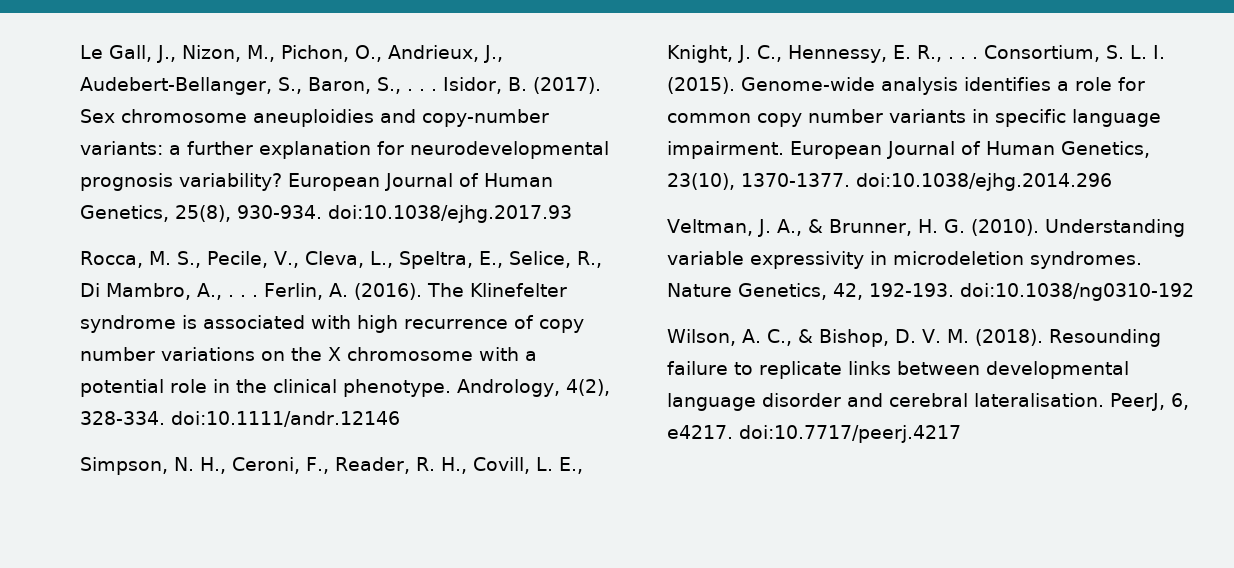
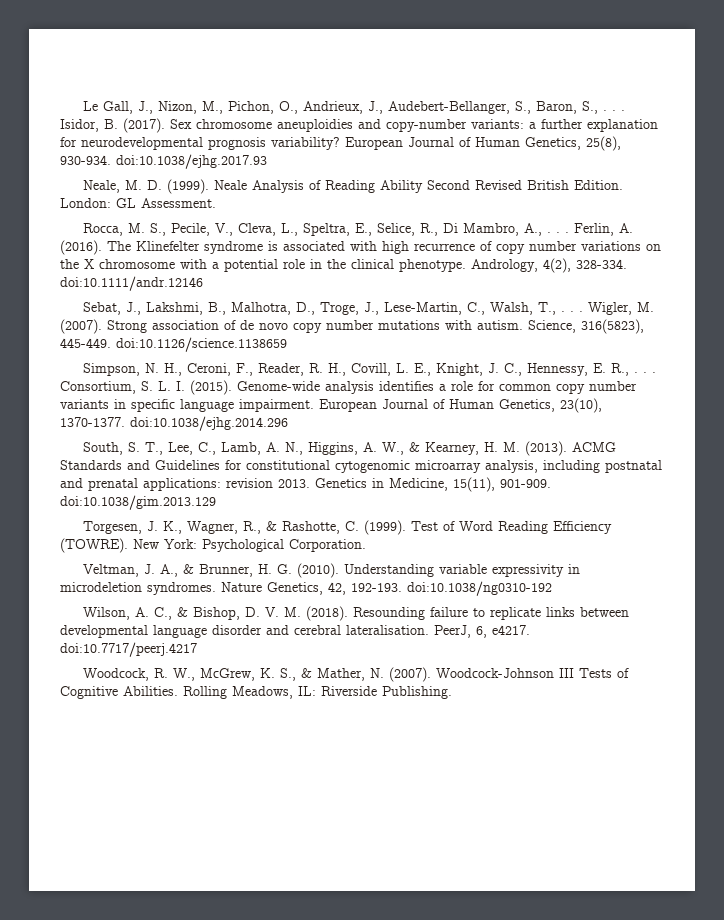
+ Neale, M. D. (1999). Neale Analysis of Reading Ability Second Revised British Edition. London: GL Assessment.
+ Sebat, J., Lakshmi, B., Malhotra, D., Troge, J., Lese-Martin, C., Walsh, T., . . . Wigler, M. (2007). Strong association of de novo copy number mutations with autism. Science, 316(5823), 445-449. doi:10.1126/science.1138659
+ South, S. T., Lee, C., Lamb, A. N., Higgins, A. W., & Kearney, H. M. (2013). ACMG Standards and Guidelines for constitutional cytogenomic microarray analysis, including postnatal and prenatal applications: revision 2013. Genetics in Medicine, 15(11), 901-909. doi:10.1038/gim.2013.129
+ Torgesen, J. K., Wagner, R., & Rashotte, C. (1999). Test of Word Reading Efficiency (TOWRE). New York: Psychological Corporation.
+ Woodcock, R. W., McGrew, K. S., & Mather, N. (2007). Woodcock-Johnson III Tests of Cognitive Abilities. Rolling Meadows, IL: Riverside Publishing.

